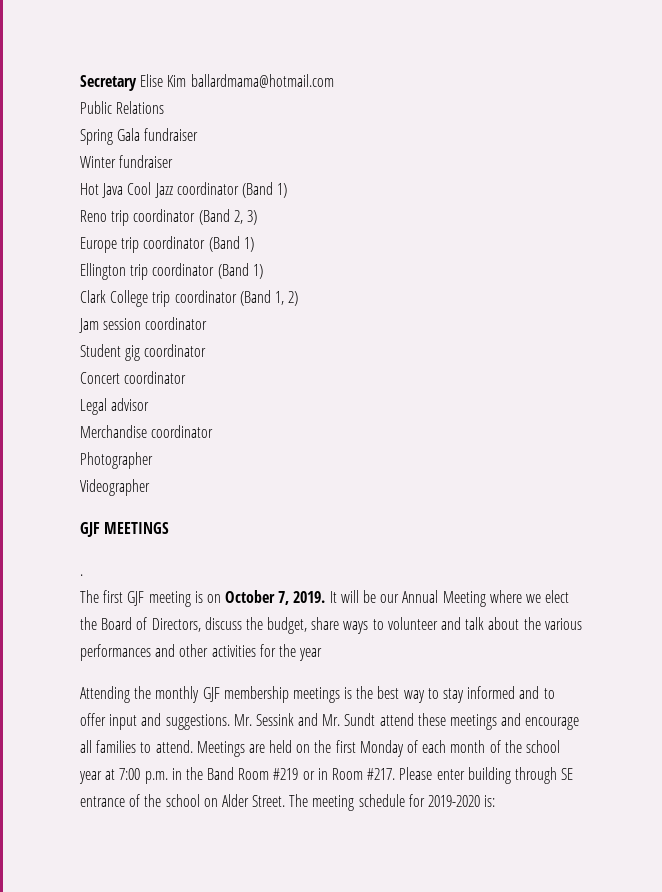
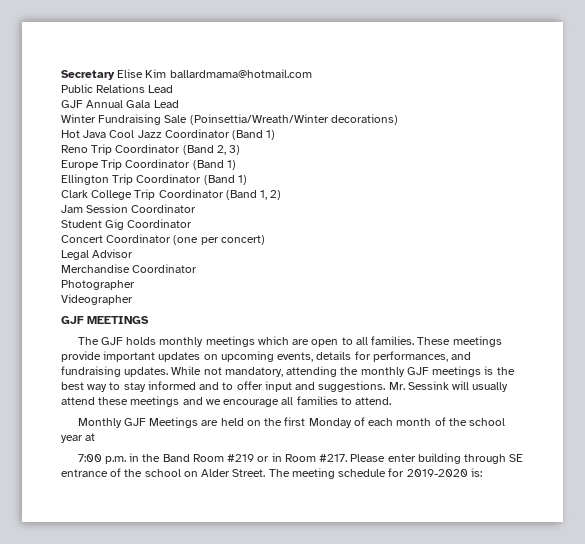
- Public Relations
- Spring Gala fundraiser
- Winter fundraiser
+ Public Relations Lead
+ GJF Annual Gala Lead
+ Winter Fundraising Sale (Poinsettia/Wreath/Winter decorations)
- Hot Java Cool Jazz coordinator (Band 1)
+ Hot Java Cool Jazz Coordinator (Band 1)
- Reno trip coordinator (Band 2, 3)
+ Reno Trip Coordinator (Band 2, 3)
- Europe trip coordinator (Band 1)
+ Europe Trip Coordinator (Band 1)
- Ellington trip coordinator (Band 1)
+ Ellington Trip Coordinator (Band 1)
- Clark College trip coordinator (Band 1, 2)
+ Clark College Trip Coordinator (Band 1, 2)
- Jam session coordinator
+ Jam Session Coordinator
- Student gig coordinator
+ Student Gig Coordinator
- Concert coordinator
+ Concert Coordinator (one per concert)
- Legal advisor
+ Legal Advisor
- Merchandise coordinator
+ Merchandise Coordinator
- .
- The first GJF meeting is on October 7, 2019. It will be our Annual Meeting where we elect the Board of Directors, discuss the budget, share ways to volunteer and talk about the various performances and other activities for the year
- Attending the monthly GJF membership meetings is the best way to stay informed and to offer input and suggestions.
+ The GJF holds monthly meetings which are open to all families. These meetings provide important updates on upcoming events, details for performances, and fundraising updates. While not mandatory, attending the monthly GJF meetings is the best way to stay informed and to offer input and suggestions.
- Mr. Sessink and Mr. Sundt attend these meetings and encourage all families to attend. Meetings are held on the first Monday of each month of the school year at 7:00 p.m. in the Band Room #219 or in Room #217.
+ Mr. Sessink will usually attend these meetings and we encourage all families to attend.
+ Monthly GJF Meetings are held on the first Monday of each month of the school year at
+ 7:00 p.m. in the Band Room #219 or in Room #217.

